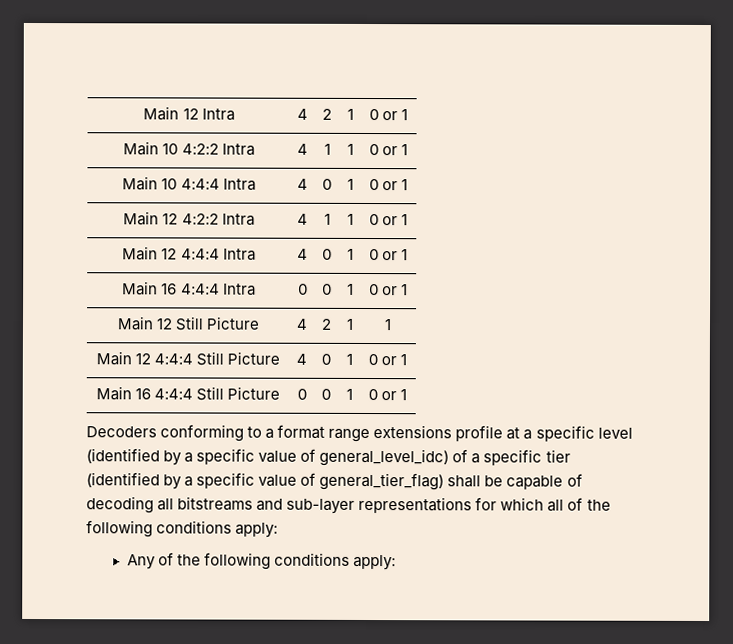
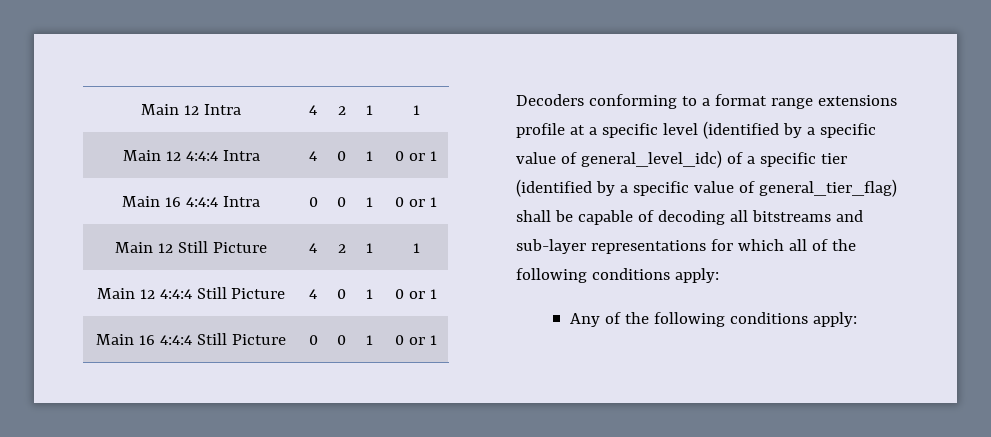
- Main 12 Intra | 4 | 2 | 1 | 0 or 1
- Main 10 4:2:2 Intra | 4 | 1 | 1 | 0 or 1
- Main 10 4:4:4 Intra | 4 | 0 | 1 | 0 or 1
- Main 12 4:2:2 Intra | 4 | 1 | 1 | 0 or 1
+ Main 12 Intra | 4 | 2 | 1 | 1

